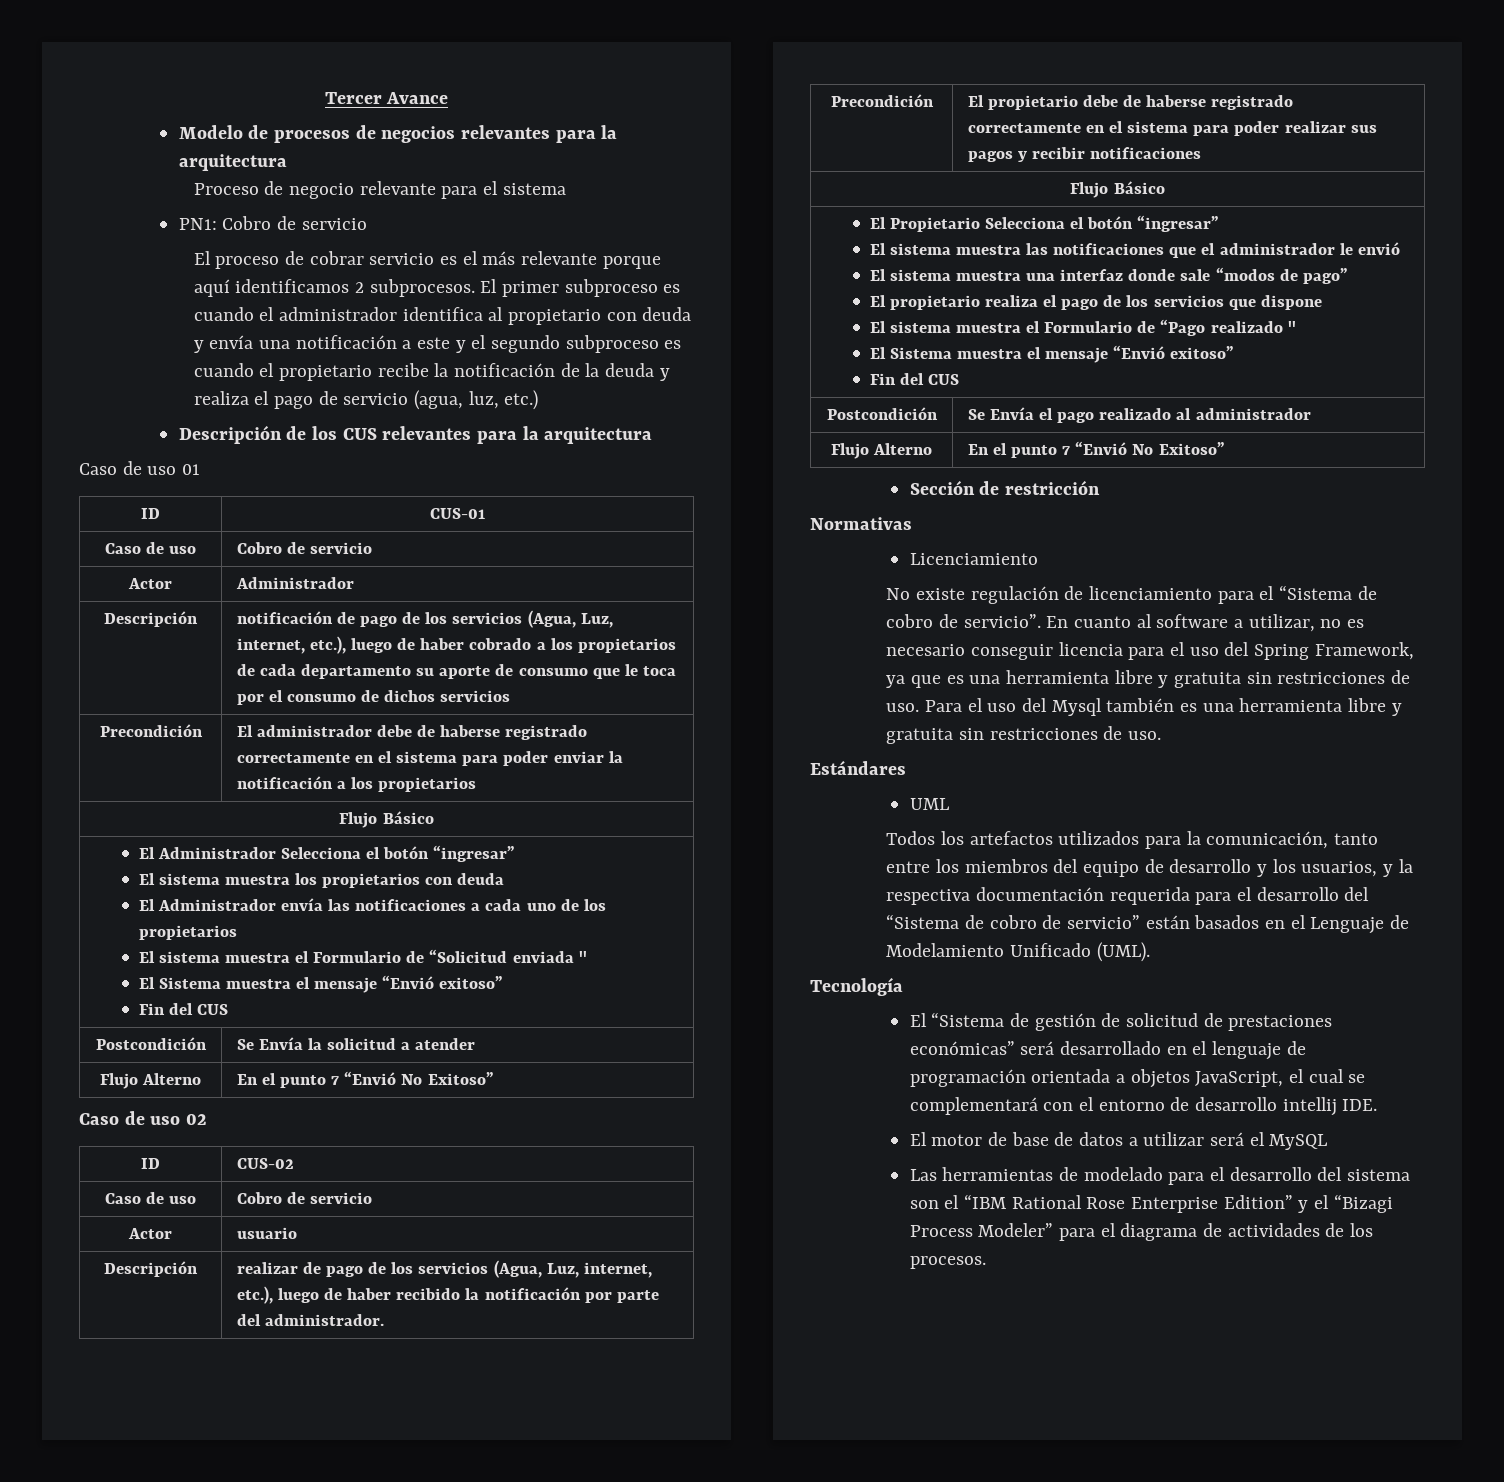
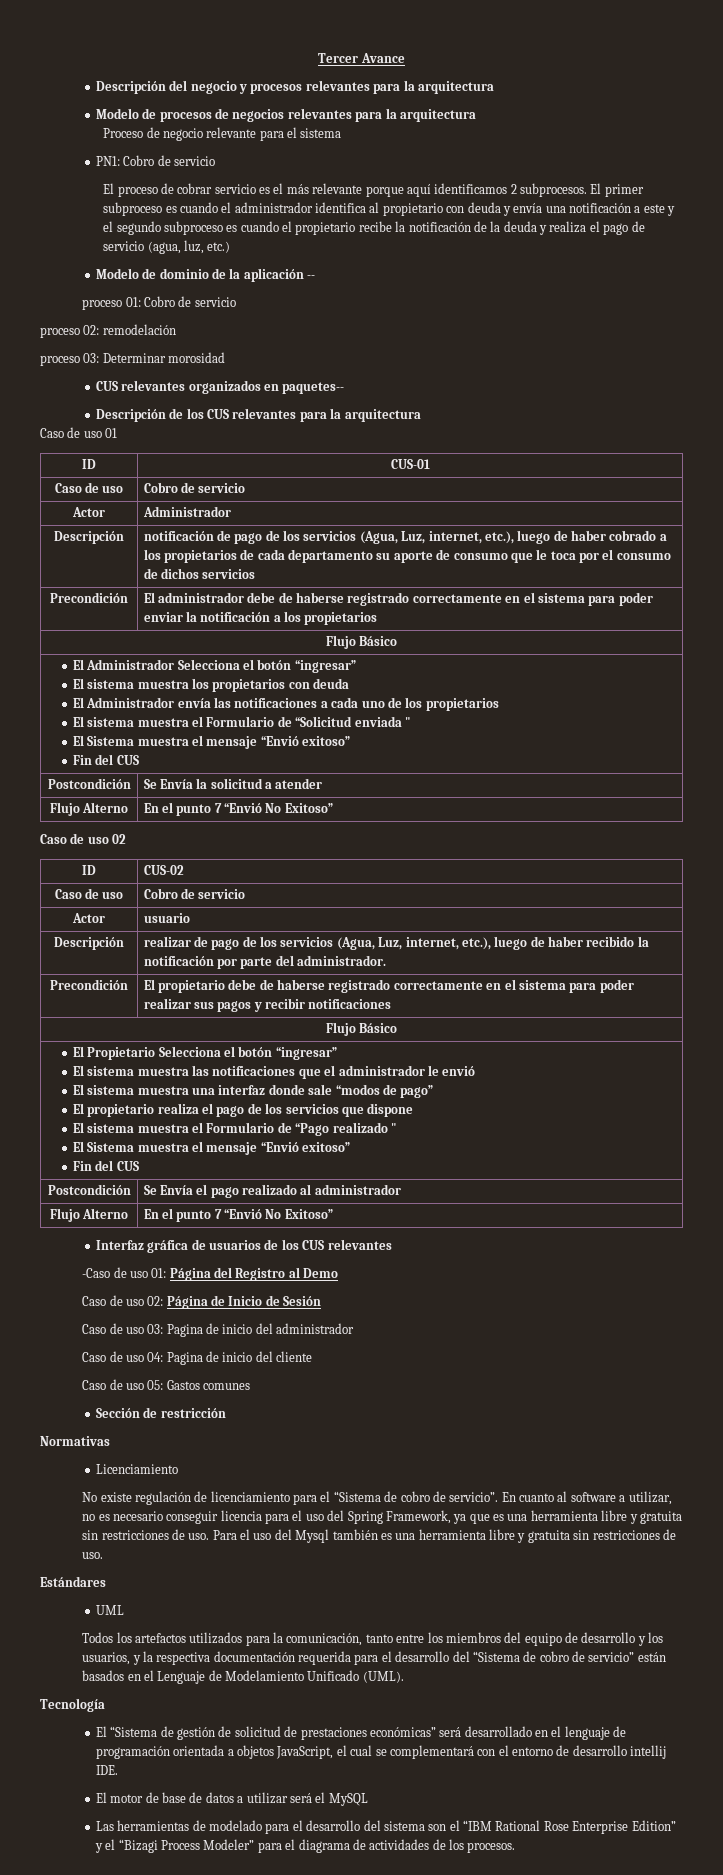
+ Descripción del negocio y procesos relevantes para la arquitectura
+ Modelo de dominio de la aplicación --
+ proceso 01: Cobro de servicio
+ proceso 02: remodelación
+ proceso 03: Determinar morosidad
+ CUS relevantes organizados en paquetes--
+ Interfaz gráfica de usuarios de los CUS relevantes
+ -Caso de uso 01: Página del Registro al Demo
+ Caso de uso 02: Página de Inicio de Sesión
+ Caso de uso 03: Pagina de inicio del administrador
+ Caso de uso 04: Pagina de inicio del cliente
+ Caso de uso 05: Gastos comunes

